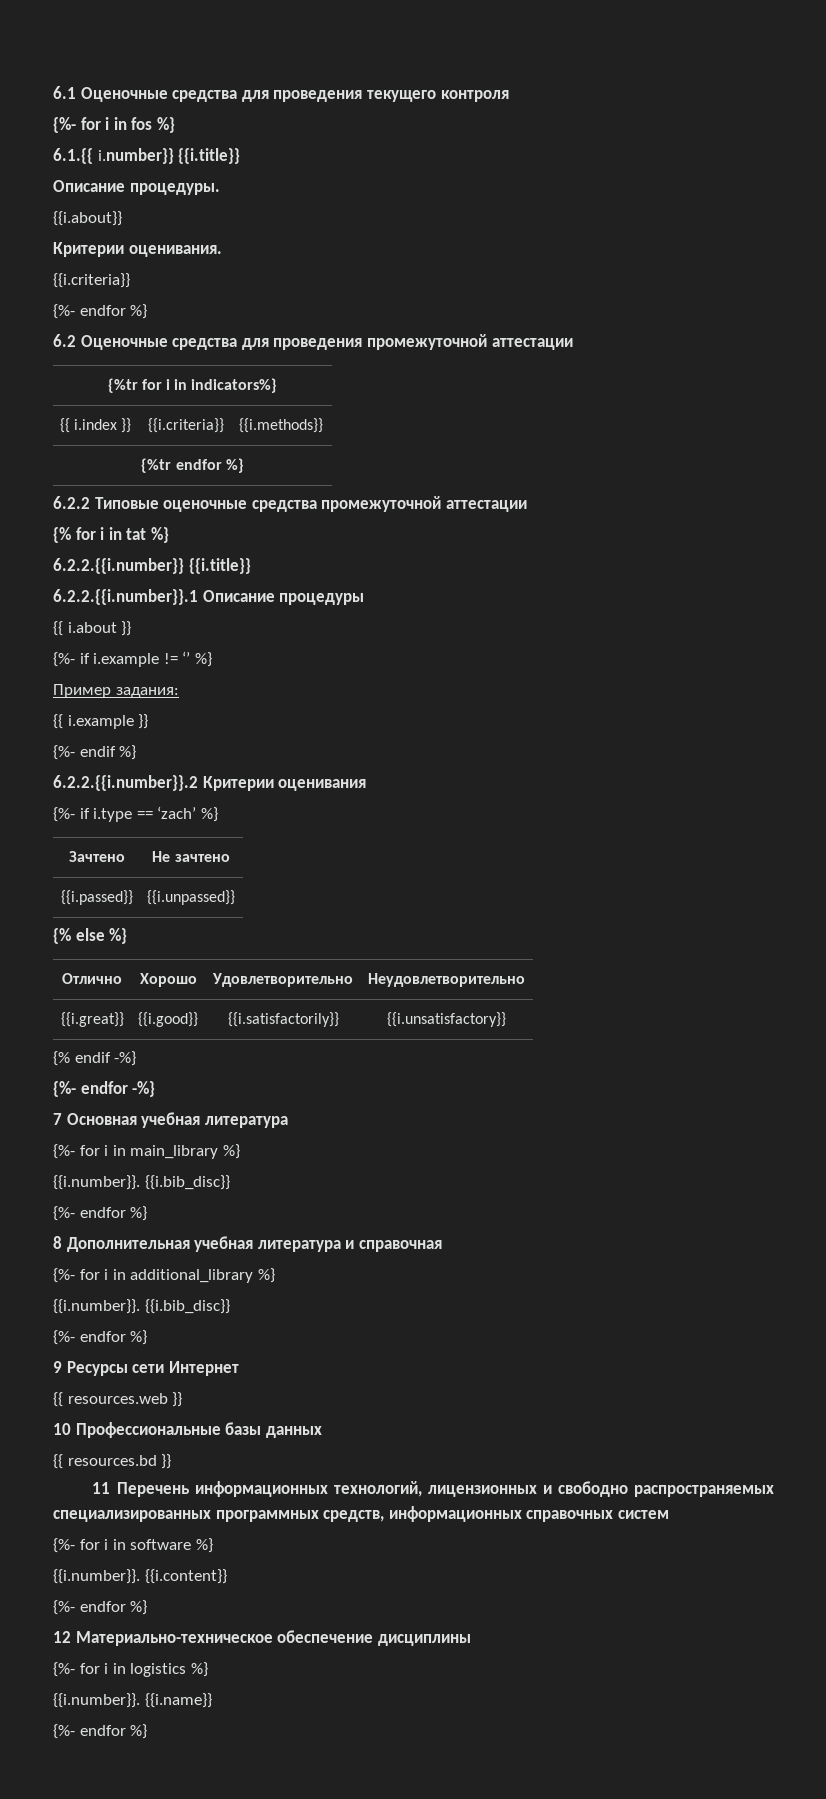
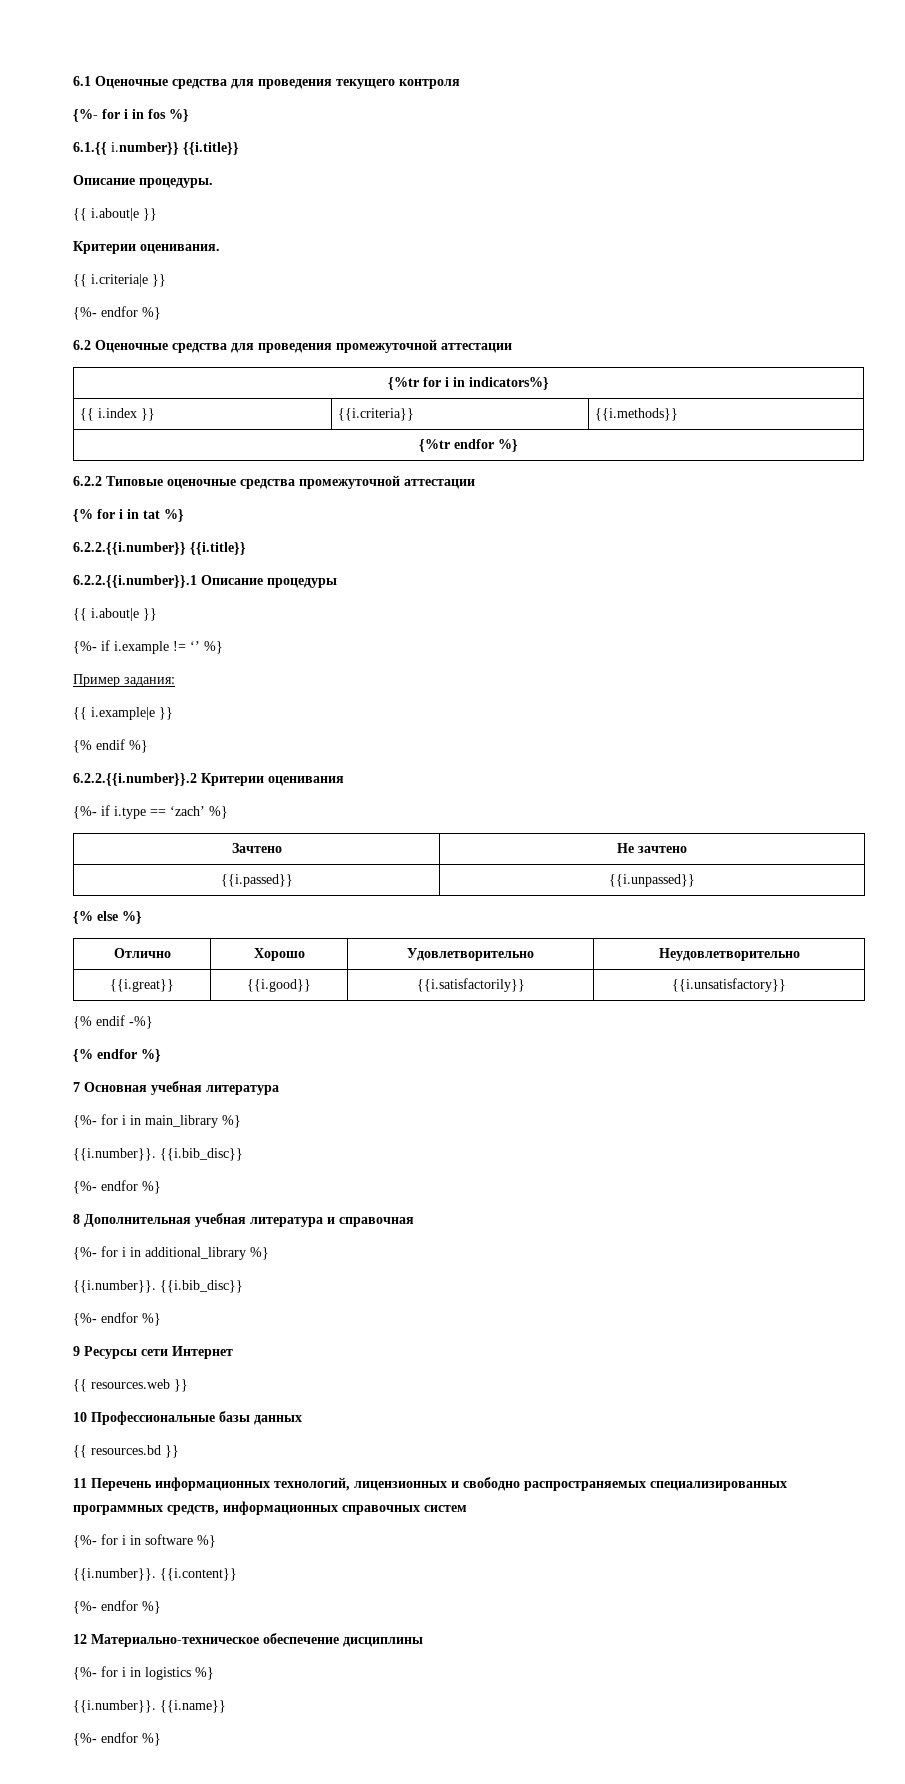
  Описание процедуры.
- {{i.about}}
+ {{ i.about|e }}
  Критерии оценивания.
- {{i.criteria}}
+ {{ i.criteria|e }}
  6.2.2.{{i.number}}.1 Описание процедуры
- {{ i.about }}
+ {{ i.about|e }}
- {{ i.example }}
- {%- endif %}
+ {{ i.example|e }}
+ {% endif %}
- {%- endfor -%}
+ {% endfor %}

